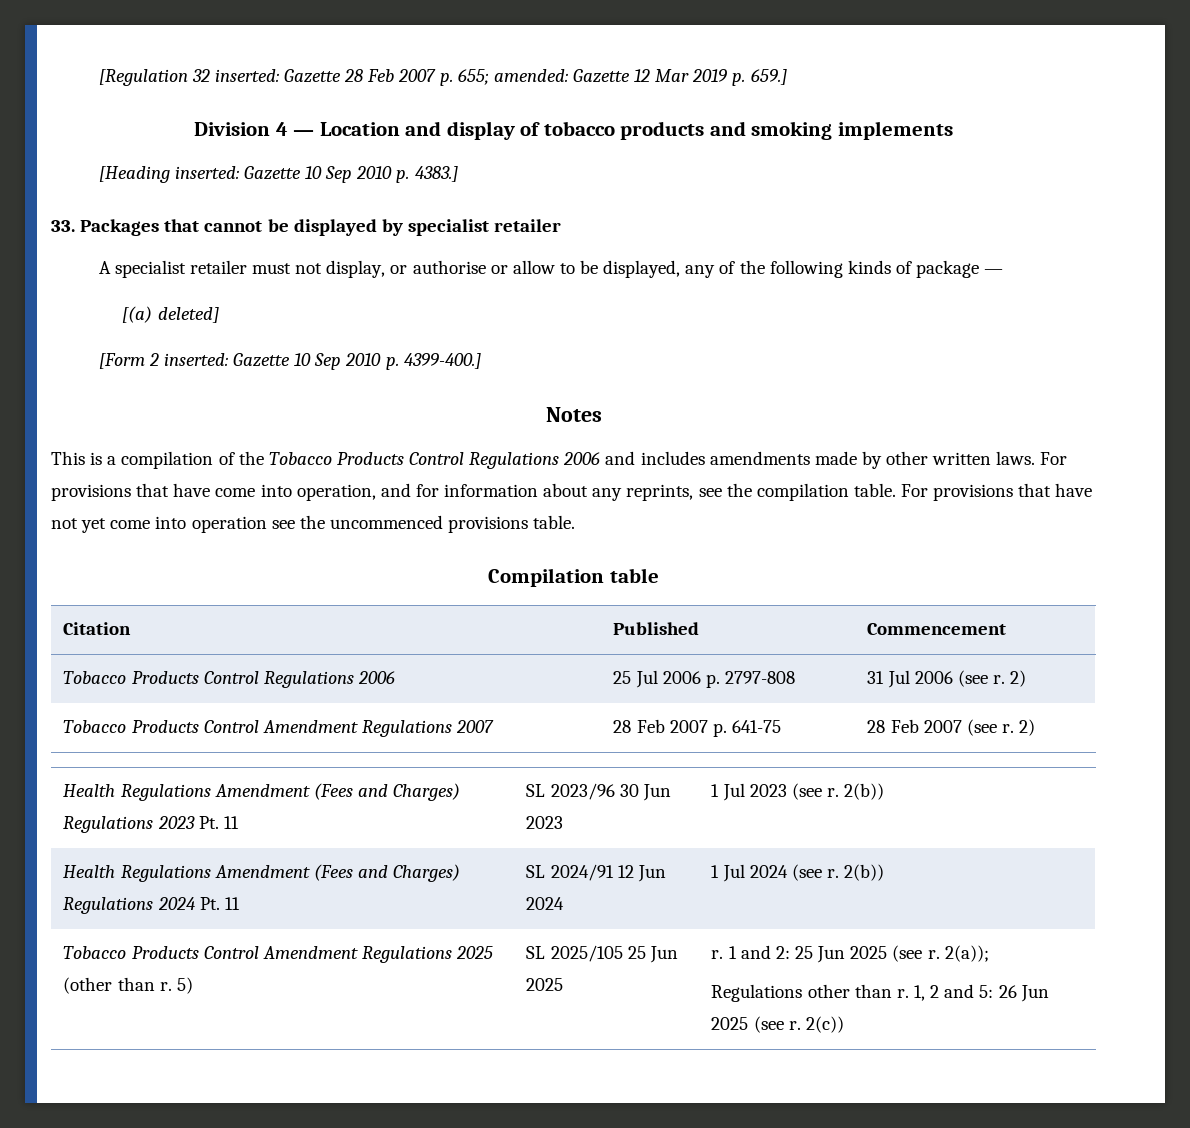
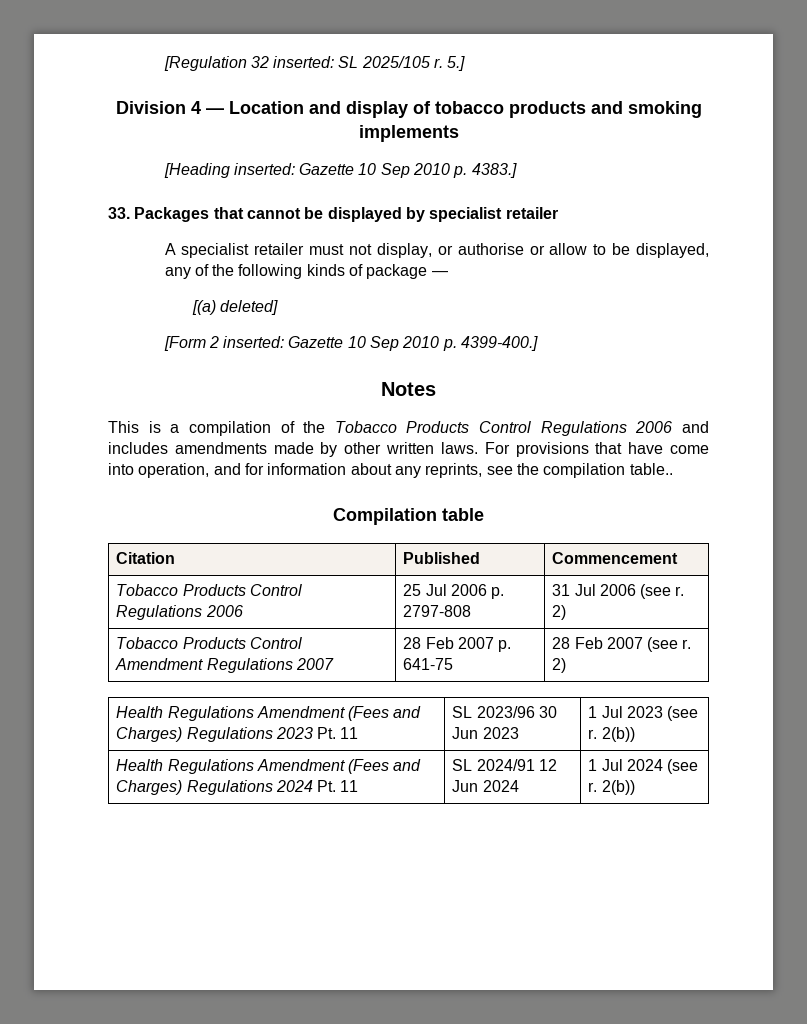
- [Regulation 32 inserted: Gazette 28 Feb 2007 p. 655; amended: Gazette 12 Mar 2019 p. 659.]
+ [Regulation 32 inserted: SL 2025/105 r. 5.]
- For provisions that have come into operation, and for information about any reprints, see the compilation table. For provisions that have not yet come into operation see the uncommenced provisions table.
+ For provisions that have come into operation, and for information about any reprints, see the compilation table..
- Tobacco Products Control Amendment Regulations 2025 (other than r. 5) | SL 2025/105 25 Jun 2025 | r. 1 and 2: 25 Jun 2025 (see r. 2(a));
- Regulations other than r. 1, 2 and 5: 26 Jun 2025 (see r. 2(c))

